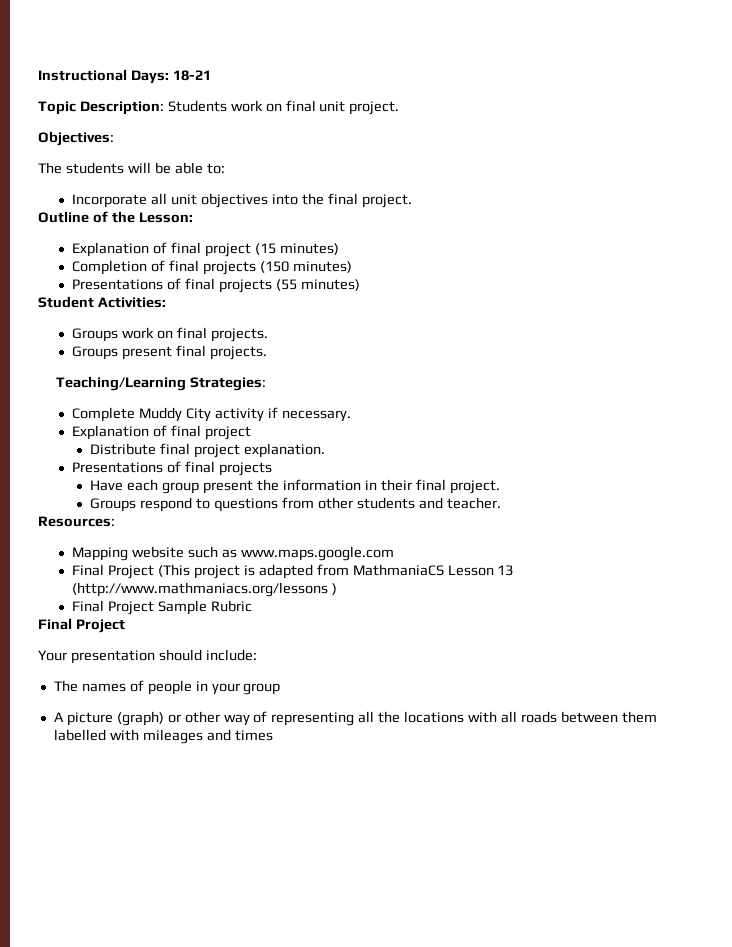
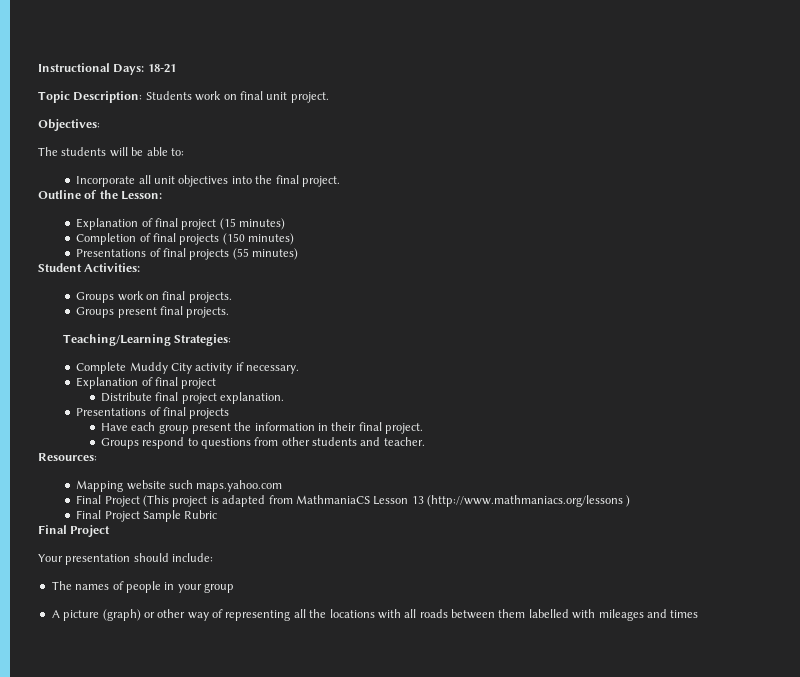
- Mapping website such as www.maps.google.com
+ Mapping website such maps.yahoo.com

